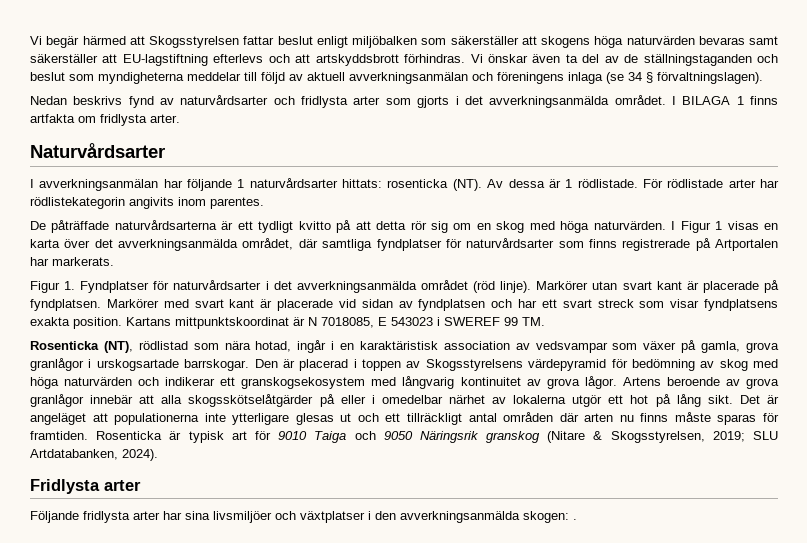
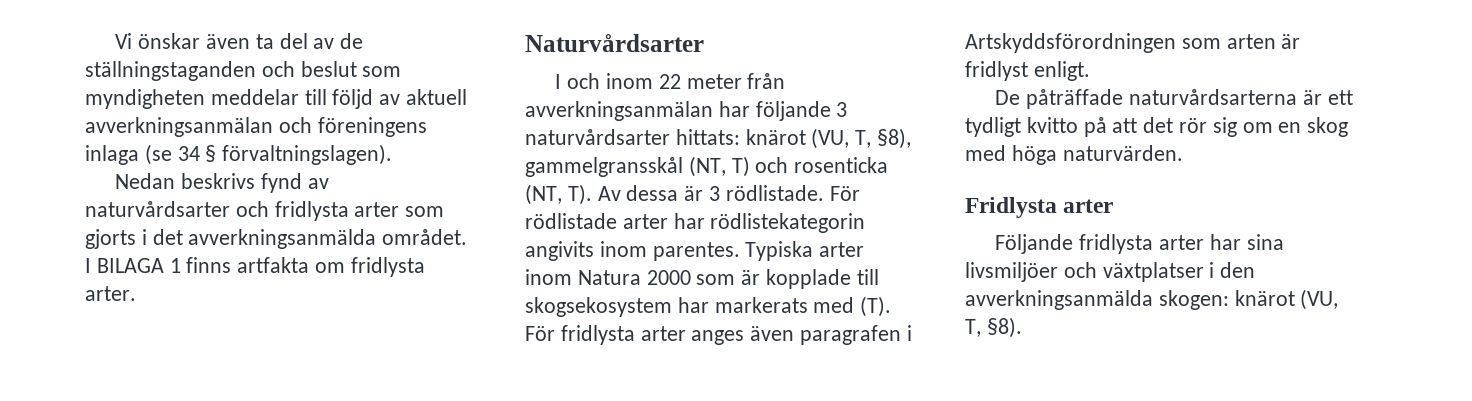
- Vi begär härmed att Skogsstyrelsen fattar beslut enligt miljöbalken som säkerställer att skogens höga naturvärden bevaras samt säkerställer att EU-lagstiftning efterlevs och att artskyddsbrott förhindras. Vi önskar även ta del av de ställningstaganden och beslut som myndigheterna meddelar till följd av aktuell avverkningsanmälan och föreningens inlaga (se 34 § förvaltningslagen).
+ Vi önskar även ta del av de ställningstaganden och beslut som myndigheten meddelar till följd av aktuell avverkningsanmälan och föreningens inlaga (se 34 § förvaltningslagen).
- I avverkningsanmälan har följande 1 naturvårdsarter hittats: rosenticka (NT). Av dessa är 1 rödlistade.
+ I och inom 22 meter från avverkningsanmälan har följande 3 naturvårdsarter hittats: knärot (VU, T, §8), gammelgransskål (NT, T) och rosenticka (NT, T). Av dessa är 3 rödlistade.
+ Typiska arter inom Natura 2000 som är kopplade till skogsekosystem har markerats med (T). För fridlysta arter anges även paragrafen i Artskyddsförordningen som arten är fridlyst enligt.
- De påträffade naturvårdsarterna är ett tydligt kvitto på att detta rör sig om en skog med höga naturvärden. I Figur 1 visas en karta över det avverkningsanmälda området, där samtliga fyndplatser för naturvårdsarter som finns registrerade på Artportalen har markerats.
- Figur 1. Fyndplatser för naturvårdsarter i det avverkningsanmälda området (röd linje). Markörer utan svart kant är placerade på fyndplatsen. Markörer med svart kant är placerade vid sidan av fyndplatsen och har ett svart streck som visar fyndplatsens exakta position. Kartans mittpunktskoordinat är N 7018085, E 543023 i SWEREF 99 TM.
- Rosenticka (NT), rödlistad som nära hotad, ingår i en karaktäristisk association av vedsvampar som växer på gamla, grova granlågor i urskogsartade barrskogar. Den är placerad i toppen av Skogsstyrelsens värdepyramid för bedömning av skog med höga naturvärden och indikerar ett granskogsekosystem med långvarig kontinuitet av grova lågor. Artens beroende av grova granlågor innebär att alla skogsskötselåtgärder på eller i omedelbar närhet av lokalerna utgör ett hot på lång sikt. Det är angeläget att populationerna inte ytterligare glesas ut och ett tillräckligt antal områden där arten nu finns måste sparas för framtiden. Rosenticka är typisk art för 9010 Taiga och 9050 Näringsrik granskog (Nitare & Skogsstyrelsen, 2019; SLU Artdatabanken, 2024).
+ De påträffade naturvårdsarterna är ett tydligt kvitto på att det rör sig om en skog med höga naturvärden.
- Följande fridlysta arter har sina livsmiljöer och växtplatser i den avverkningsanmälda skogen: .
+ Följande fridlysta arter har sina livsmiljöer och växtplatser i den avverkningsanmälda skogen: knärot (VU, T, §8).

